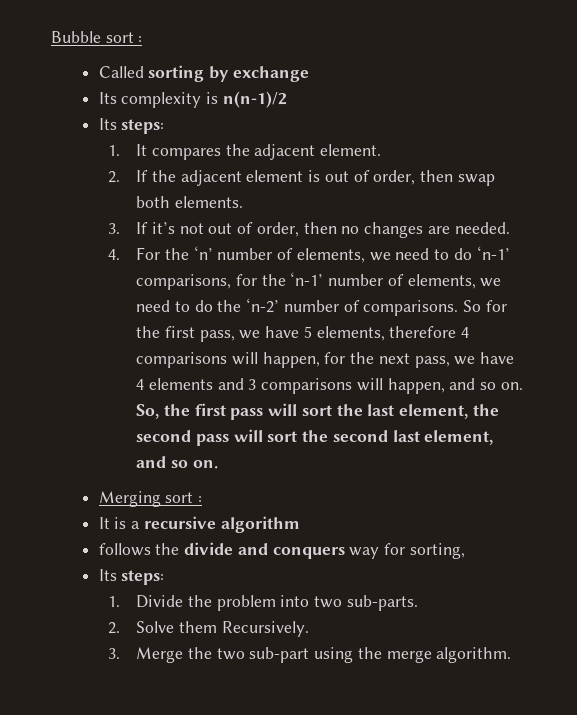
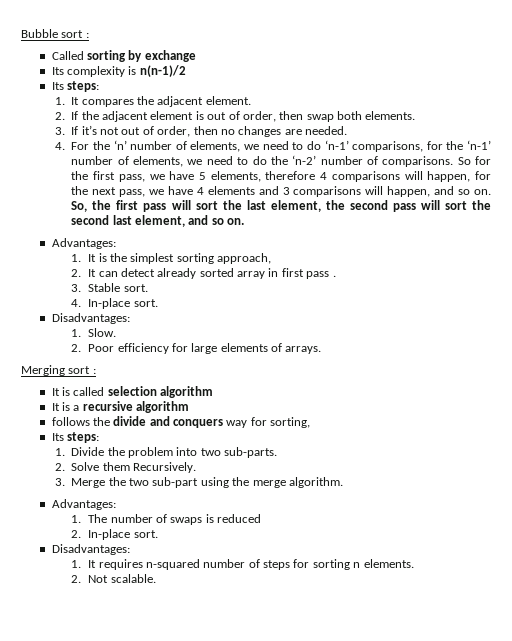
  So, the first pass will sort the last element, the second pass will sort the second last element, and so on.
+ Advantages:
+ 1. It is the simplest sorting approach,
+ 2. It can detect already sorted array in first pass .
+ 3. Stable sort.
+ 4. In-place sort.
+ Disadvantages:
+ 1. Slow.
+ 2. Poor efficiency for large elements of arrays.
  Merging sort :
+ It is called selection algorithm
  3. Merge the two sub-part using the merge algorithm.
+ Advantages:
+ 1. The number of swaps is reduced
+ 2. In-place sort.
+ Disadvantages:
+ 1. It requires n-squared number of steps for sorting n elements.
+ 2. Not scalable.

